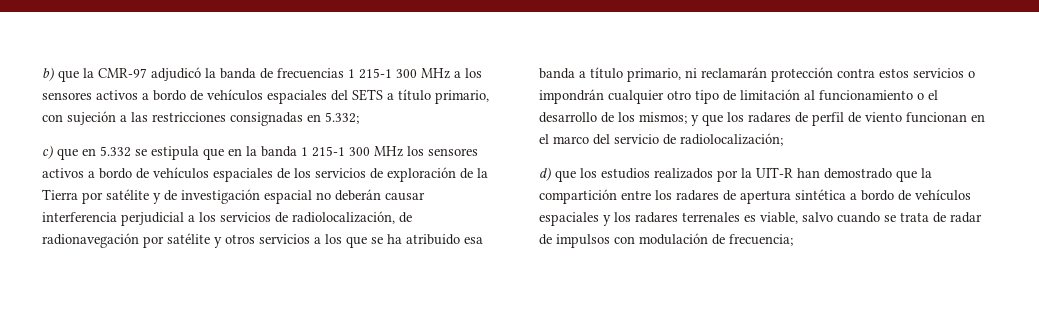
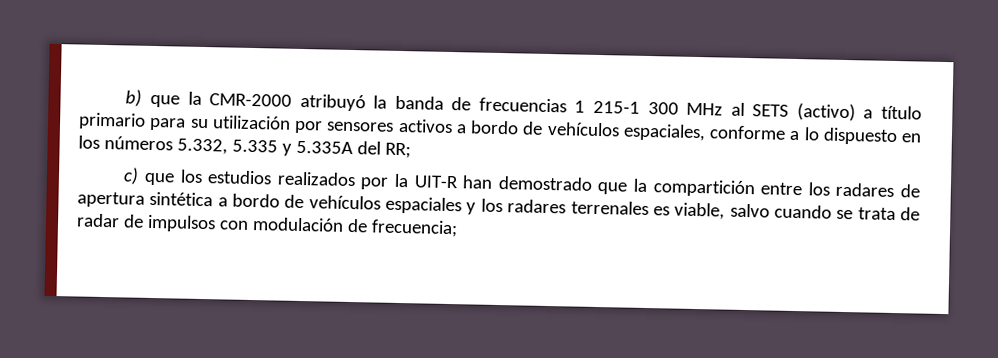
- b) que la CMR-97 adjudicó la banda de frecuencias 1 215-1 300 MHz a los sensores activos a bordo de vehículos espaciales del SETS a título primario, con sujeción a las restricciones consignadas en 5.332;
- c) que en 5.332 se estipula que en la banda 1 215-1 300 MHz los sensores activos a bordo de vehículos espaciales de los servicios de exploración de la Tierra por satélite y de investigación espacial no deberán causar interferencia perjudicial a los servicios de radiolocalización, de radionavegación por satélite y otros servicios a los que se ha atribuido esa banda a título primario, ni reclamarán protección contra estos servicios o impondrán cualquier otro tipo de limitación al funcionamiento o el desarrollo de los mismos; y que los radares de perfil de viento funcionan en el marco del servicio de radiolocalización;
- d) que los estudios realizados por la UIT-R han demostrado que la compartición entre los radares de apertura sintética a bordo de vehículos espaciales y los radares terrenales es viable, salvo cuando se trata de radar de impulsos con modulación de frecuencia;
+ b) que la CMR-2000 atribuyó la banda de frecuencias 1 215-1 300 MHz al SETS (activo) a título primario para su utilización por sensores activos a bordo de vehículos espaciales, conforme a lo dispuesto en los números 5.332, 5.335 y 5.335A del RR;
+ c) que los estudios realizados por la UIT-R han demostrado que la compartición entre los radares de apertura sintética a bordo de vehículos espaciales y los radares terrenales es viable, salvo cuando se trata de radar de impulsos con modulación de frecuencia;

